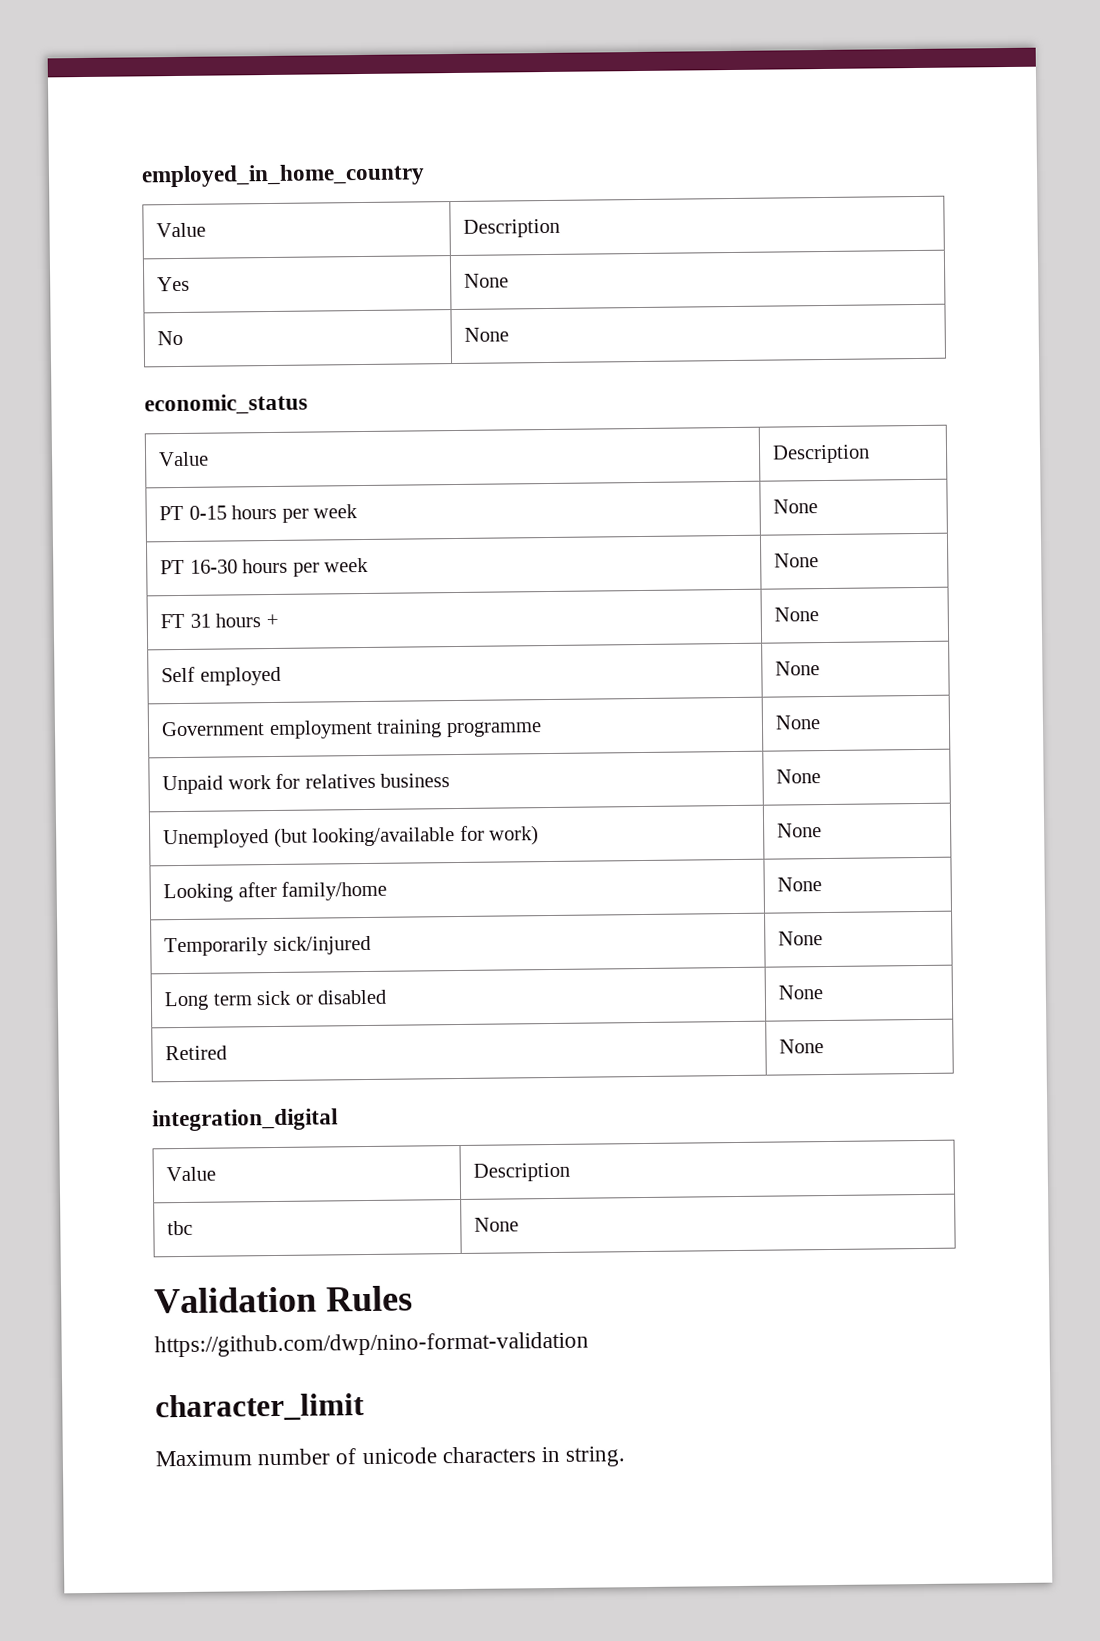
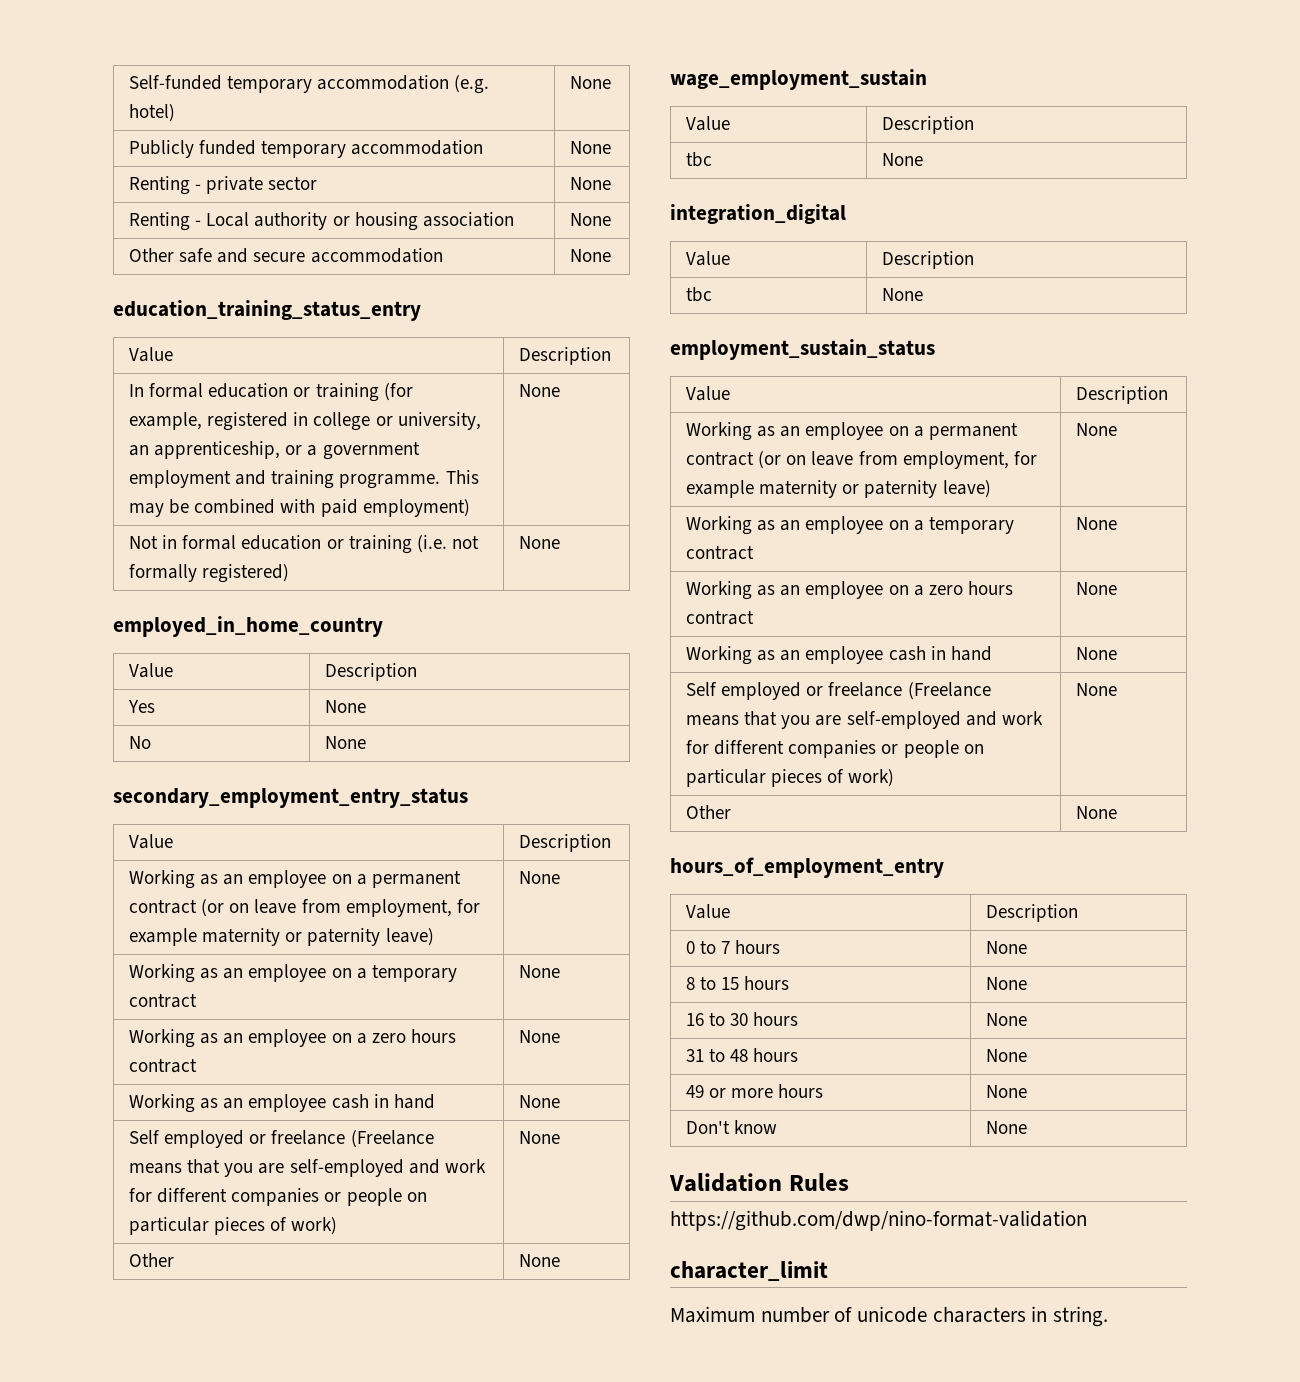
+ Self-funded temporary accommodation (e.g. hotel) | None
+ Publicly funded temporary accommodation | None
+ Renting - private sector | None
+ Renting - Local authority or housing association | None
+ Other safe and secure accommodation | None
+ education_training_status_entry
+ Value | Description
+ In formal education or training (for example, registered in college or university, an apprenticeship, or a government employment and training programme. This may be combined with paid employment) | None
+ Not in formal education or training (i.e. not formally registered) | None
- economic_status
+ secondary_employment_entry_status
  Value | Description
- PT 0-15 hours per week | None
- PT 16-30 hours per week | None
- FT 31 hours + | None
- Self employed | None
- Government employment training programme | None
- Unpaid work for relatives business | None
- Unemployed (but looking/available for work) | None
- Looking after family/home | None
- Temporarily sick/injured | None
- Long term sick or disabled | None
- Retired | None
+ Working as an employee on a permanent contract (or on leave from employment, for example maternity or paternity leave) | None
+ Working as an employee on a temporary contract | None
+ Working as an employee on a zero hours contract | None
+ Working as an employee cash in hand | None
+ Self employed or freelance (Freelance means that you are self-employed and work for different companies or people on particular pieces of work) | None
+ Other | None
+ wage_employment_sustain
+ Value | Description
+ tbc | None
+ employment_sustain_status
+ Value | Description
+ Working as an employee on a permanent contract (or on leave from employment, for example maternity or paternity leave) | None
+ Working as an employee on a temporary contract | None
+ Working as an employee on a zero hours contract | None
+ Working as an employee cash in hand | None
+ Self employed or freelance (Freelance means that you are self-employed and work for different companies or people on particular pieces of work) | None
+ Other | None
+ hours_of_employment_entry
+ Value | Description
+ 0 to 7 hours | None
+ 8 to 15 hours | None
+ 16 to 30 hours | None
+ 31 to 48 hours | None
+ 49 or more hours | None
+ Don't know | None

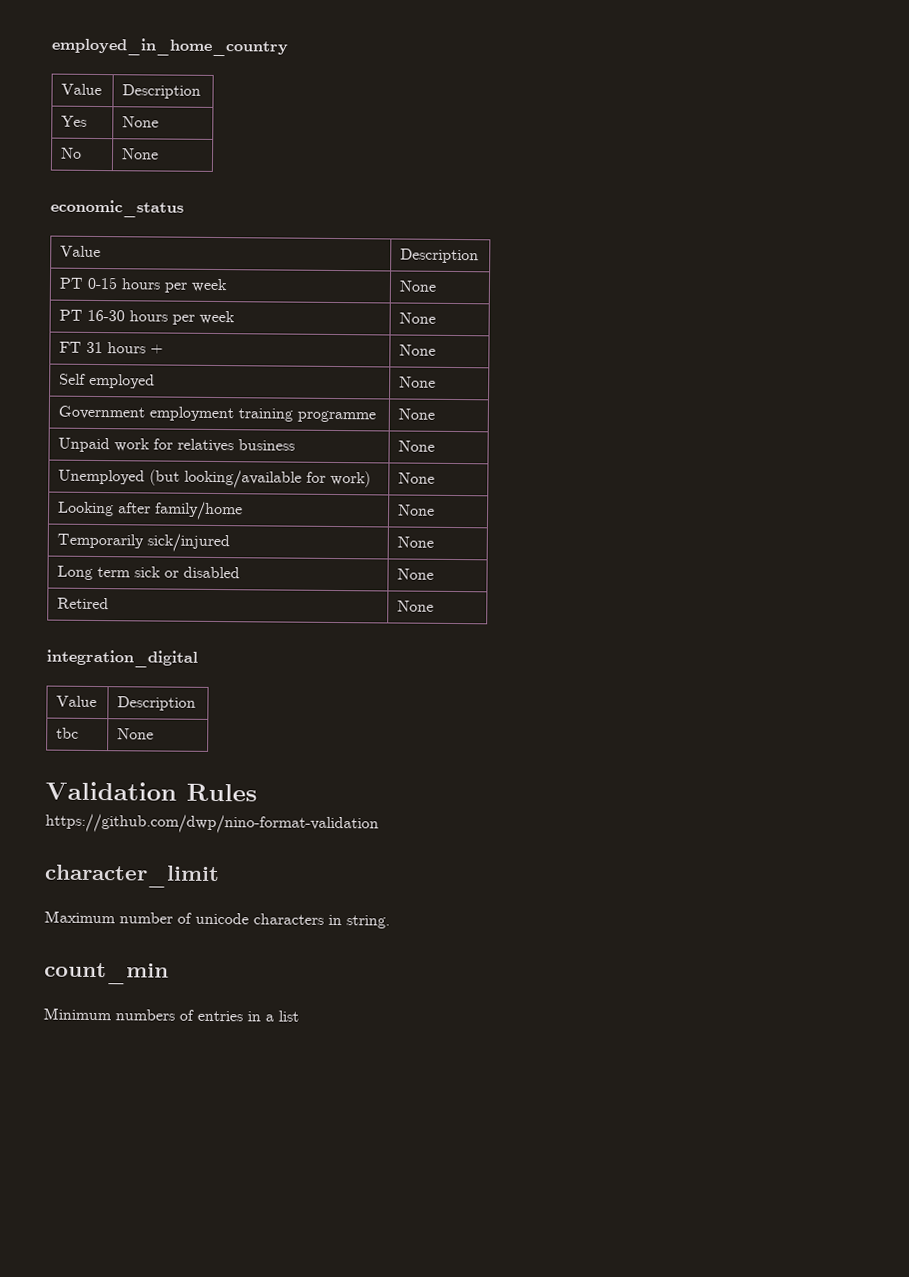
- Self-funded temporary accommodation (e.g. hotel) | None
- Publicly funded temporary accommodation | None
- Renting - private sector | None
- Renting - Local authority or housing association | None
- Other safe and secure accommodation | None
- education_training_status_entry
- Value | Description
- In formal education or training (for example, registered in college or university, an apprenticeship, or a government employment and training programme. This may be combined with paid employment) | None
- Not in formal education or training (i.e. not formally registered) | None
- secondary_employment_entry_status
+ economic_status
  Value | Description
- Working as an employee on a permanent contract (or on leave from employment, for example maternity or paternity leave) | None
- Working as an employee on a temporary contract | None
- Working as an employee on a zero hours contract | None
- Working as an employee cash in hand | None
- Self employed or freelance (Freelance means that you are self-employed and work for different companies or people on particular pieces of work) | None
- Other | None
- wage_employment_sustain
- Value | Description
- tbc | None
+ PT 0-15 hours per week | None
+ PT 16-30 hours per week | None
+ FT 31 hours + | None
+ Self employed | None
+ Government employment training programme | None
+ Unpaid work for relatives business | None
+ Unemployed (but looking/available for work) | None
+ Looking after family/home | None
+ Temporarily sick/injured | None
+ Long term sick or disabled | None
+ Retired | None
- employment_sustain_status
- Value | Description
- Working as an employee on a permanent contract (or on leave from employment, for example maternity or paternity leave) | None
- Working as an employee on a temporary contract | None
- Working as an employee on a zero hours contract | None
- Working as an employee cash in hand | None
- Self employed or freelance (Freelance means that you are self-employed and work for different companies or people on particular pieces of work) | None
- Other | None
- hours_of_employment_entry
- Value | Description
- 0 to 7 hours | None
- 8 to 15 hours | None
- 16 to 30 hours | None
- 31 to 48 hours | None
- 49 or more hours | None
- Don't know | None
+ count_min
+ Minimum numbers of entries in a list

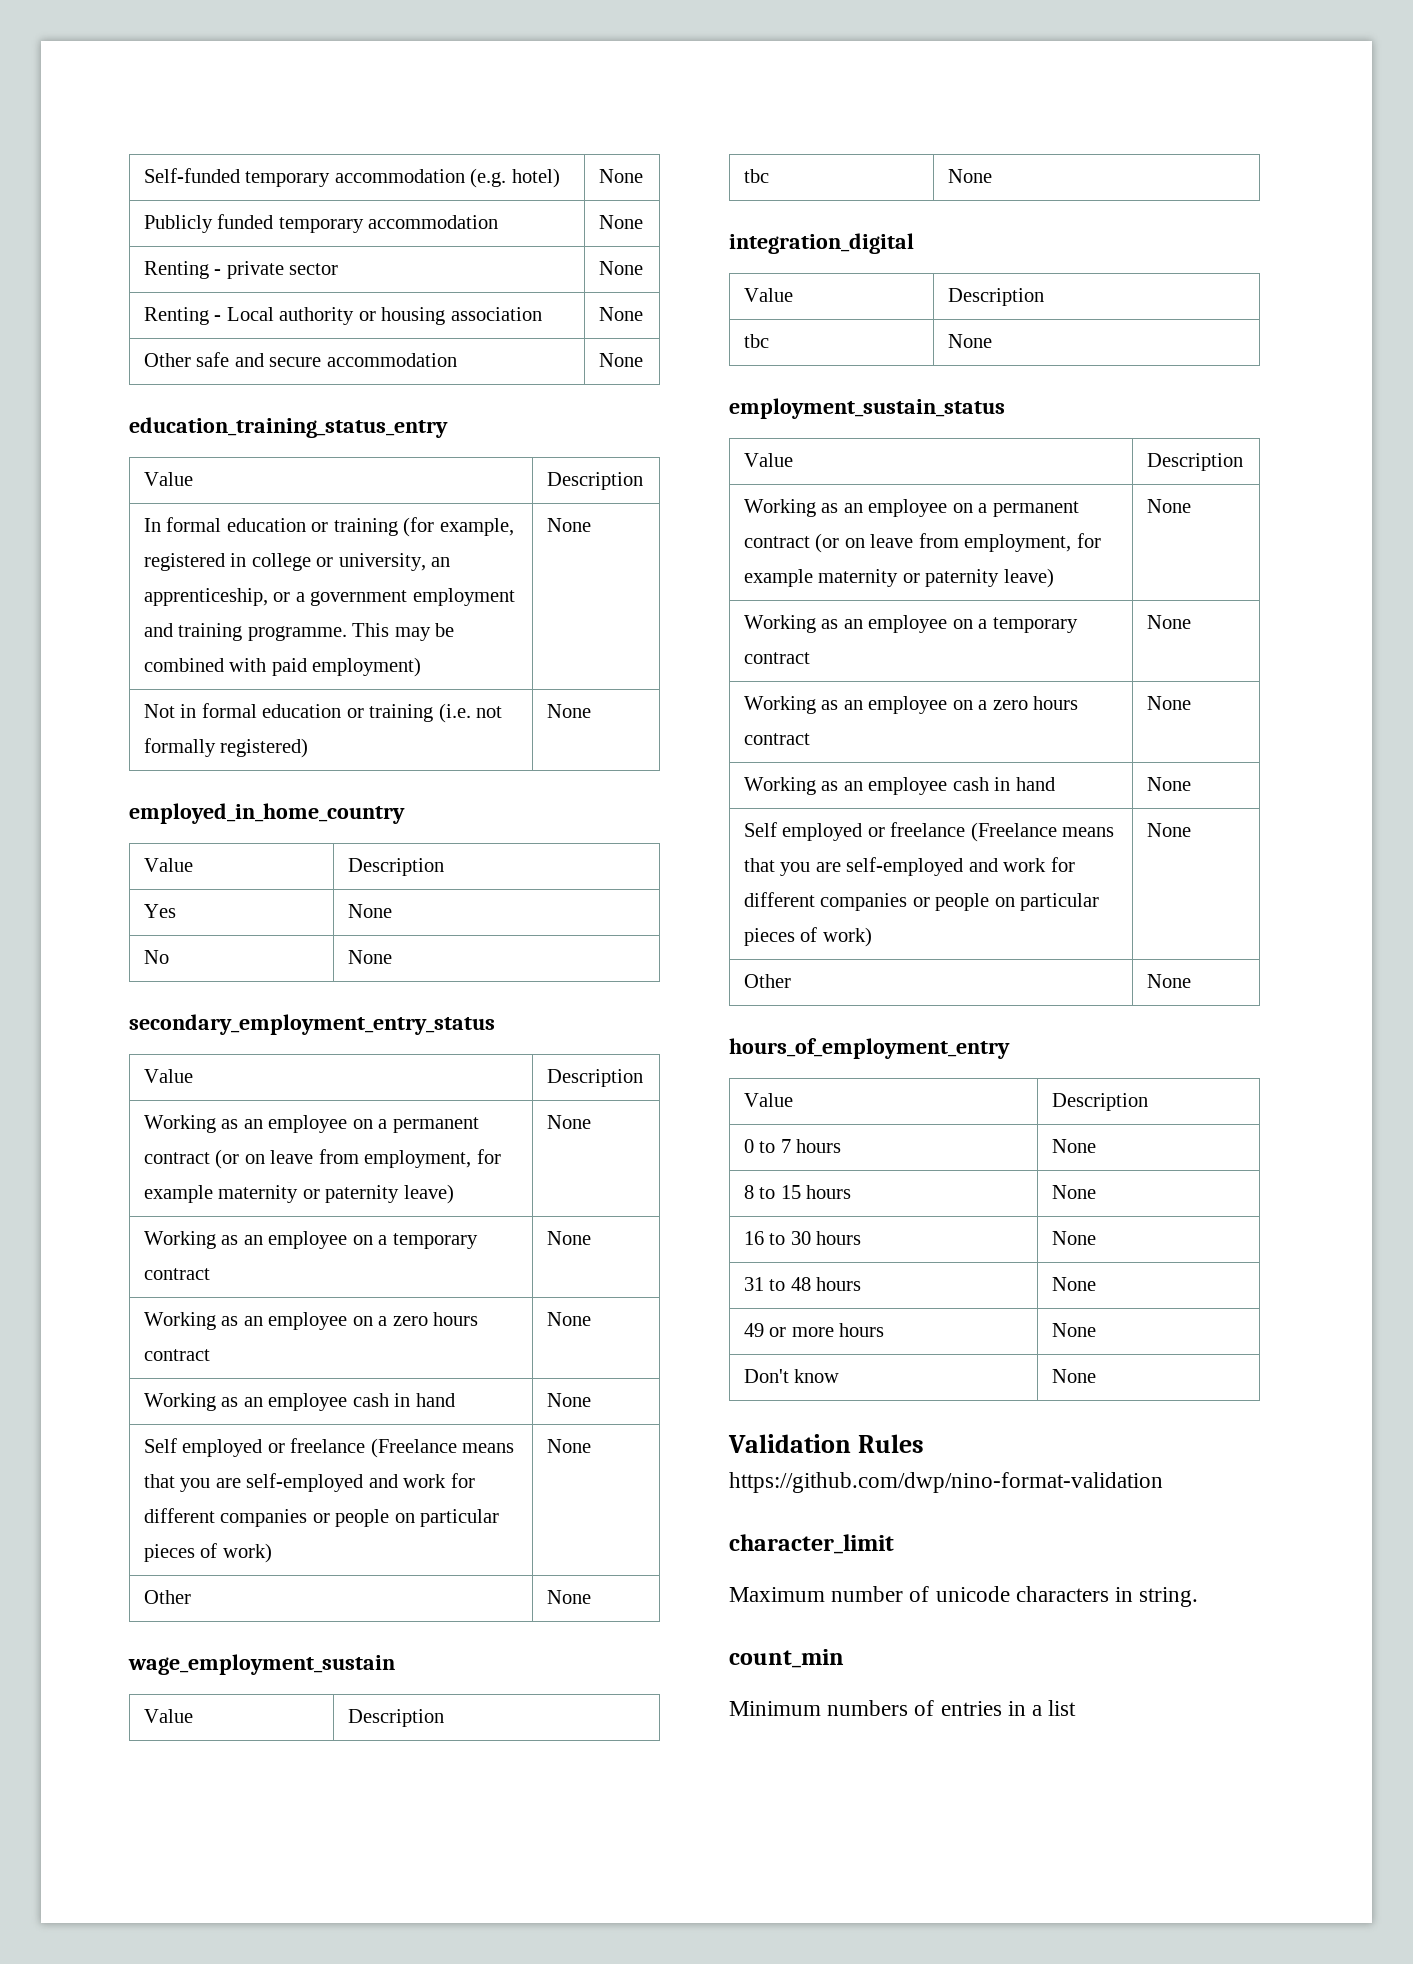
+ Self-funded temporary accommodation (e.g. hotel) | None
+ Publicly funded temporary accommodation | None
+ Renting - private sector | None
+ Renting - Local authority or housing association | None
+ Other safe and secure accommodation | None
+ education_training_status_entry
+ Value | Description
+ In formal education or training (for example, registered in college or university, an apprenticeship, or a government employment and training programme. This may be combined with paid employment) | None
+ Not in formal education or training (i.e. not formally registered) | None
- economic_status
+ secondary_employment_entry_status
  Value | Description
- PT 0-15 hours per week | None
- PT 16-30 hours per week | None
- FT 31 hours + | None
- Self employed | None
- Government employment training programme | None
- Unpaid work for relatives business | None
- Unemployed (but looking/available for work) | None
- Looking after family/home | None
- Temporarily sick/injured | None
- Long term sick or disabled | None
- Retired | None
+ Working as an employee on a permanent contract (or on leave from employment, for example maternity or paternity leave) | None
+ Working as an employee on a temporary contract | None
+ Working as an employee on a zero hours contract | None
+ Working as an employee cash in hand | None
+ Self employed or freelance (Freelance means that you are self-employed and work for different companies or people on particular pieces of work) | None
+ Other | None
+ wage_employment_sustain
+ Value | Description
+ tbc | None
+ employment_sustain_status
+ Value | Description
+ Working as an employee on a permanent contract (or on leave from employment, for example maternity or paternity leave) | None
+ Working as an employee on a temporary contract | None
+ Working as an employee on a zero hours contract | None
+ Working as an employee cash in hand | None
+ Self employed or freelance (Freelance means that you are self-employed and work for different companies or people on particular pieces of work) | None
+ Other | None
+ hours_of_employment_entry
+ Value | Description
+ 0 to 7 hours | None
+ 8 to 15 hours | None
+ 16 to 30 hours | None
+ 31 to 48 hours | None
+ 49 or more hours | None
+ Don't know | None

